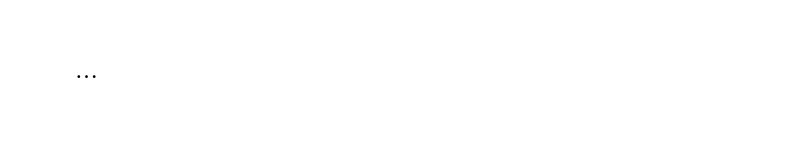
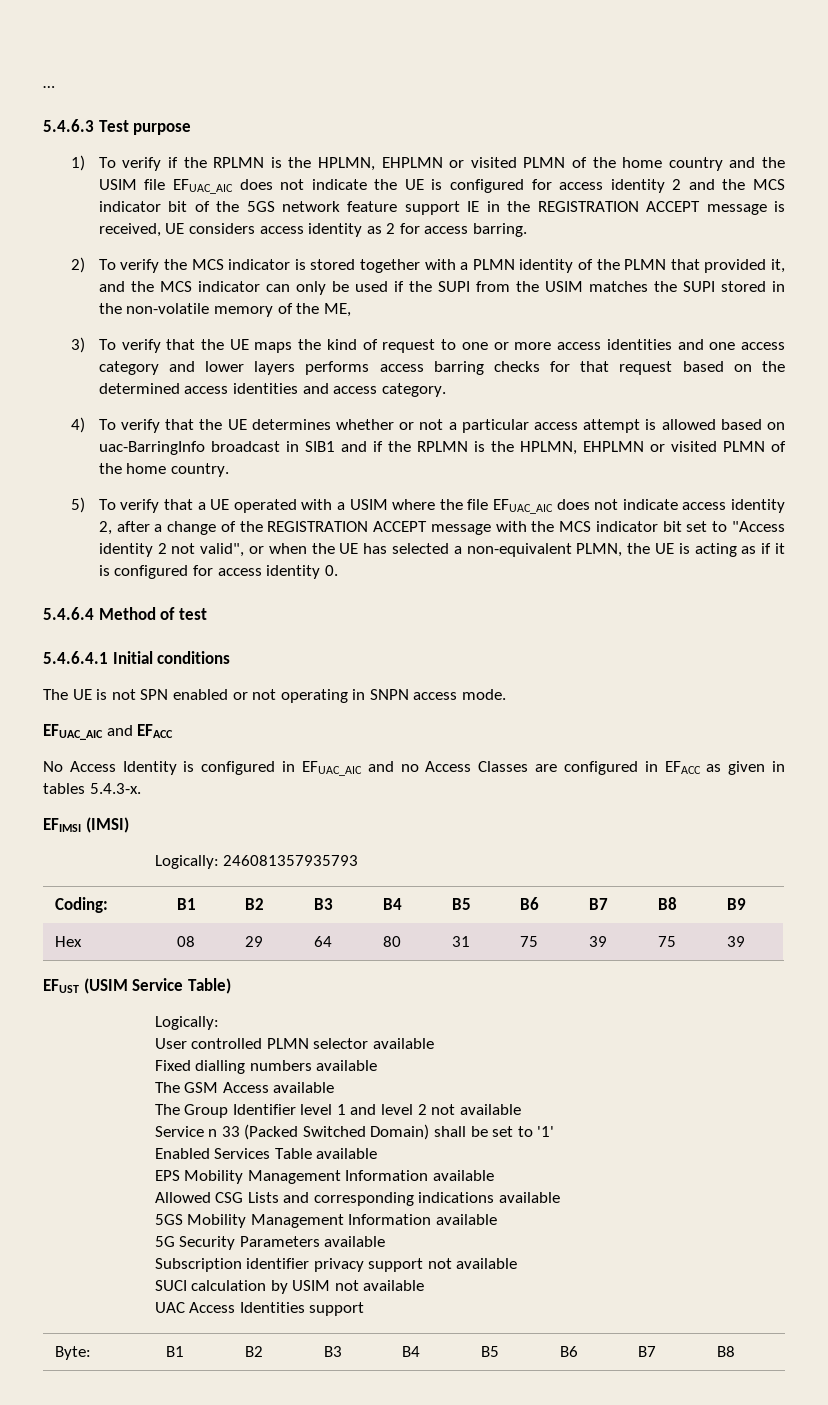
+ 5.4.6.3 Test purpose
+ 1) To verify if the RPLMN is the HPLMN, EHPLMN or visited PLMN of the home country and the USIM file EFUAC_AIC does not indicate the UE is configured for access identity 2 and the MCS indicator bit of the 5GS network feature support IE in the REGISTRATION ACCEPT message is received, UE considers access identity as 2 for access barring.
+ 2) To verify the MCS indicator is stored together with a PLMN identity of the PLMN that provided it, and the MCS indicator can only be used if the SUPI from the USIM matches the SUPI stored in the non-volatile memory of the ME,
+ 3) To verify that the UE maps the kind of request to one or more access identities and one access category and lower layers performs access barring checks for that request based on the determined access identities and access category.
+ 4) To verify that the UE determines whether or not a particular access attempt is allowed based on uac-BarringInfo broadcast in SIB1 and if the RPLMN is the HPLMN, EHPLMN or visited PLMN of the home country.
+ 5) To verify that a UE operated with a USIM where the file EFUAC_AIC does not indicate access identity 2, after a change of the REGISTRATION ACCEPT message with the MCS indicator bit set to "Access identity 2 not valid", or when the UE has selected a non-equivalent PLMN, the UE is acting as if it is configured for access identity 0.
+ 5.4.6.4 Method of test
+ 5.4.6.4.1 Initial conditions
+ The UE is not SPN enabled or not operating in SNPN access mode.
+ EFUAC_AIC and EFACC
+ No Access Identity is configured in EFUAC_AIC and no Access Classes are configured in EFACC as given in tables 5.4.3-x.
+ EFIMSI (IMSI)
+ Logically: 246081357935793
+ Coding: | B1 | B2 | B3 | B4 | B5 | B6 | B7 | B8 | B9
+ Hex | 08 | 29 | 64 | 80 | 31 | 75 | 39 | 75 | 39
+ EFUST (USIM Service Table)
+ Logically:
+ User controlled PLMN selector available
+ Fixed dialling numbers available
+ The GSM Access available
+ The Group Identifier level 1 and level 2 not available
+ Service n 33 (Packed Switched Domain) shall be set to '1'
+ Enabled Services Table available
+ EPS Mobility Management Information available
+ Allowed CSG Lists and corresponding indications available
+ 5GS Mobility Management Information available
+ 5G Security Parameters available
+ Subscription identifier privacy support not available
+ SUCI calculation by USIM not available
+ UAC Access Identities support
+ Byte: | B1 | B2 | B3 | B4 | B5 | B6 | B7 | B8

